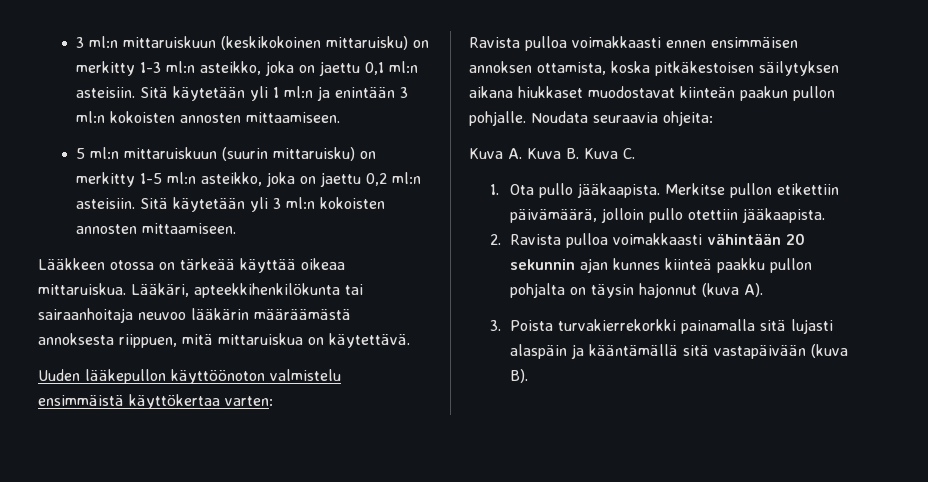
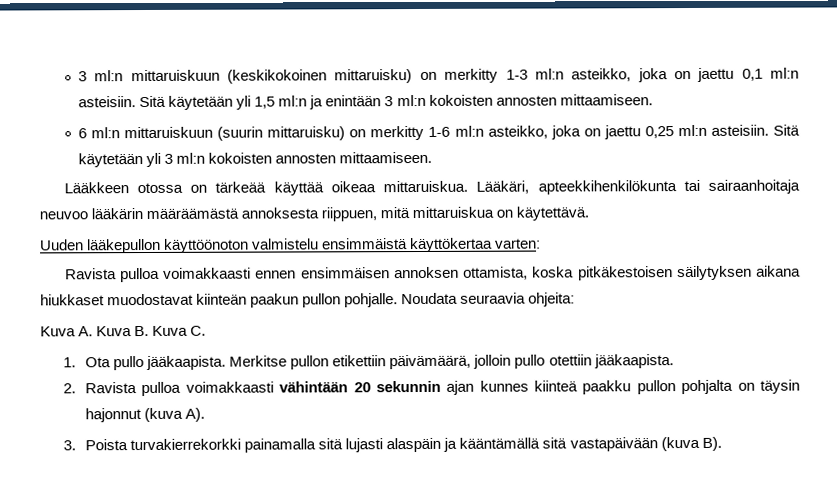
- Sitä käytetään yli 1 ml:n ja enintään 3 ml:n kokoisten annosten mittaamiseen.
+ Sitä käytetään yli 1,5 ml:n ja enintään 3 ml:n kokoisten annosten mittaamiseen.
- 5 ml:n mittaruiskuun (suurin mittaruisku) on merkitty 1-5 ml:n asteikko, joka on jaettu 0,2 ml:n asteisiin.
+ 6 ml:n mittaruiskuun (suurin mittaruisku) on merkitty 1-6 ml:n asteikko, joka on jaettu 0,25 ml:n asteisiin.

